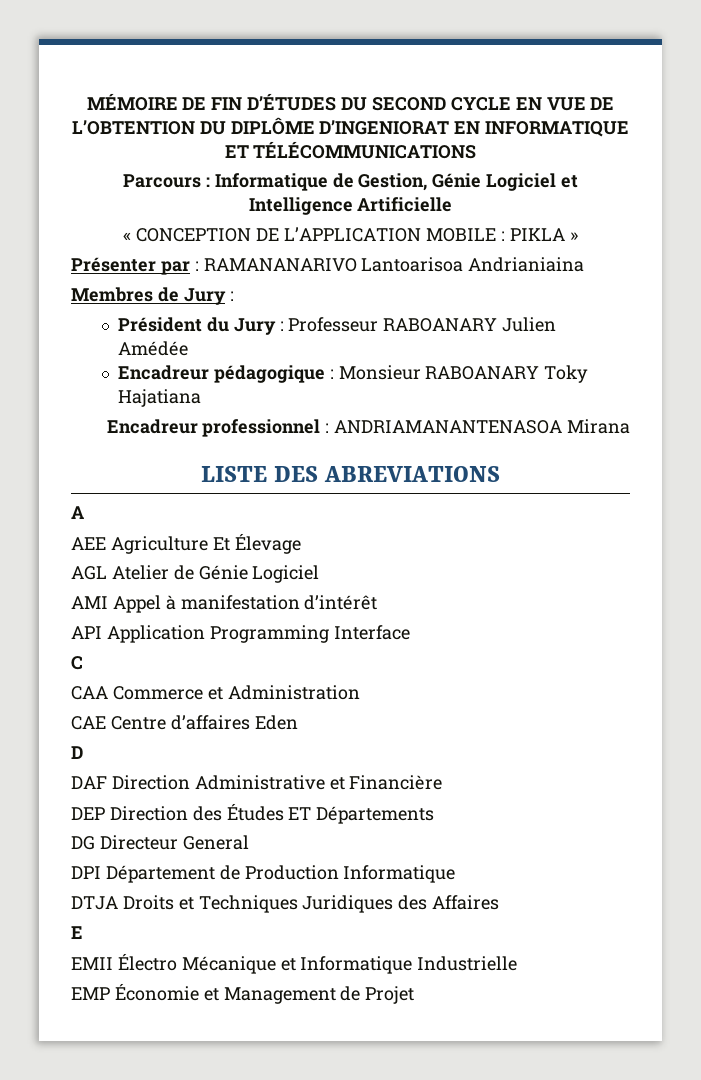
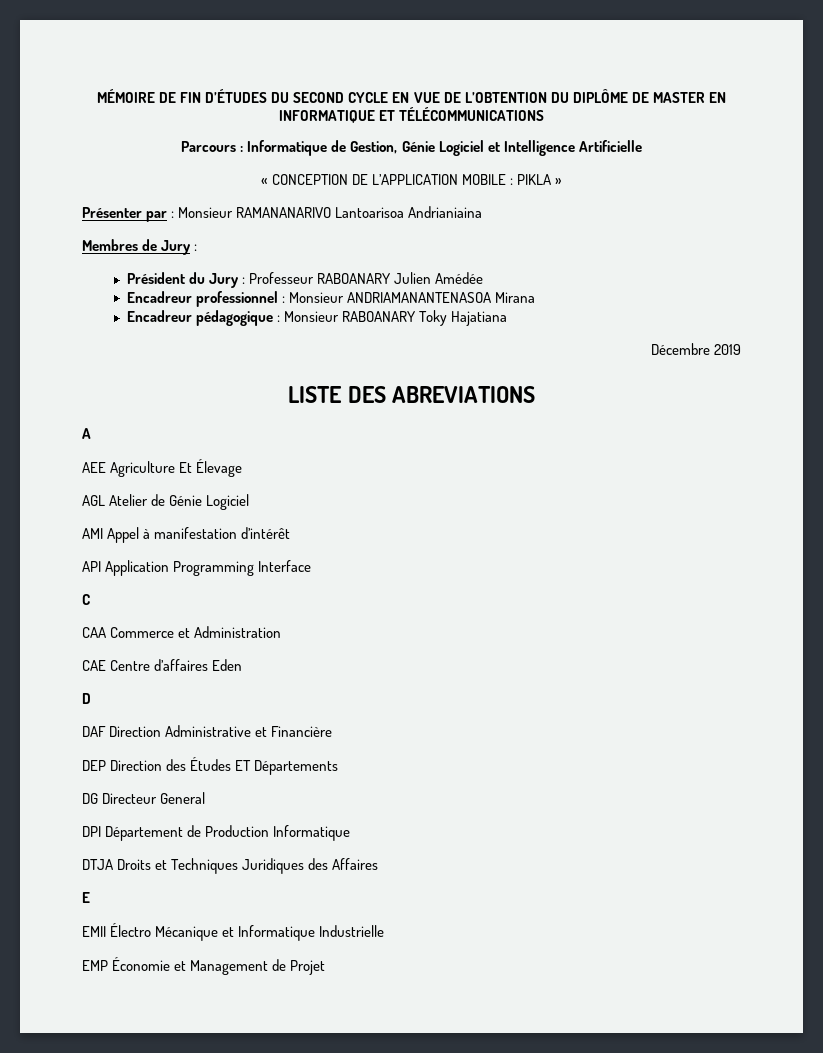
- MÉMOIRE DE FIN D’ÉTUDES DU SECOND CYCLE EN VUE DE L’OBTENTION DU DIPLÔME D’INGENIORAT EN INFORMATIQUE ET TÉLÉCOMMUNICATIONS
+ MÉMOIRE DE FIN D’ÉTUDES DU SECOND CYCLE EN VUE DE L’OBTENTION DU DIPLÔME DE MASTER EN INFORMATIQUE ET TÉLÉCOMMUNICATIONS
- Présenter par : RAMANANARIVO Lantoarisoa Andrianiaina
+ Présenter par : Monsieur RAMANANARIVO Lantoarisoa Andrianiaina
+ Encadreur professionnel : Monsieur ANDRIAMANANTENASOA Mirana
- Encadreur professionnel : ANDRIAMANANTENASOA Mirana
+ Décembre 2019

